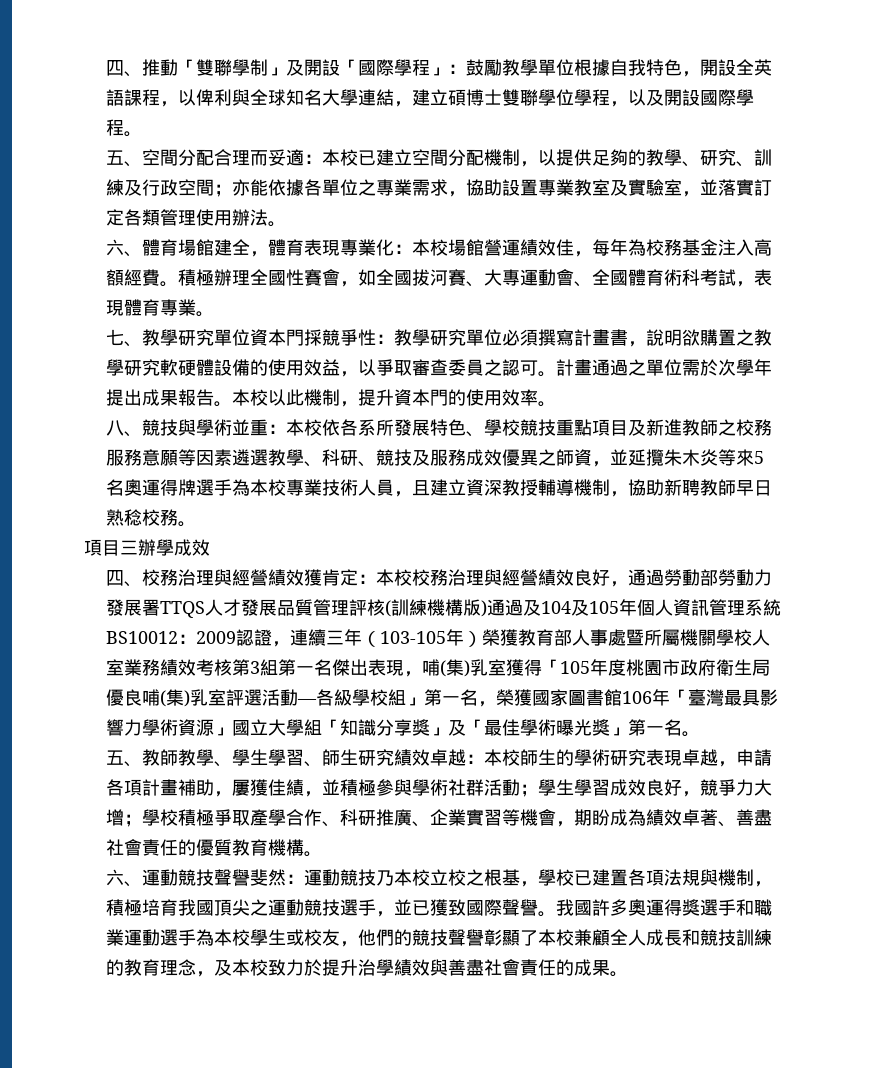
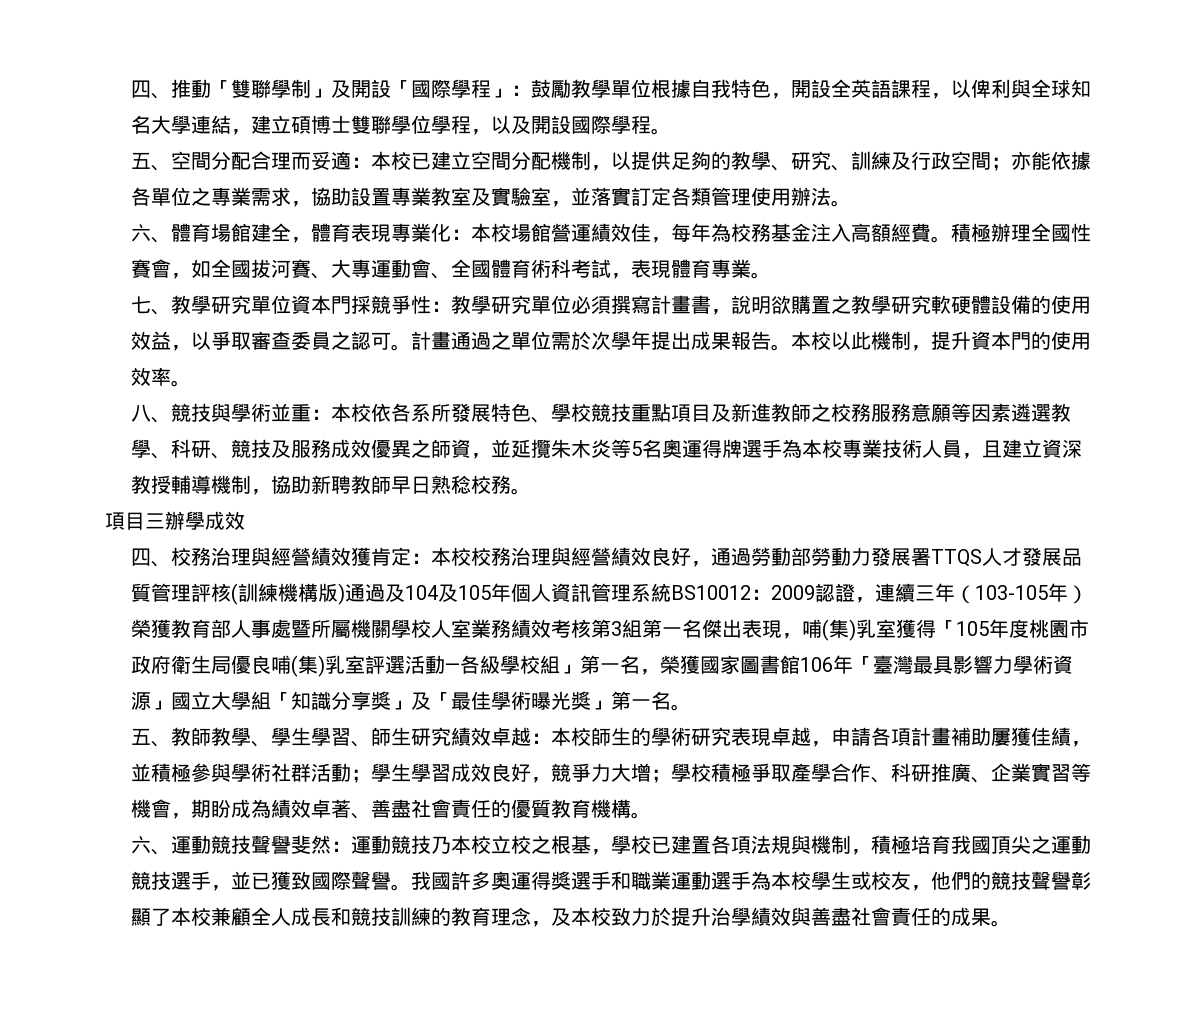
- 八、競技與學術並重：本校依各系所發展特色、學校競技重點項目及新進教師之校務服務意願等因素遴選教學、科研、競技及服務成效優異之師資，並延攬朱木炎等來5名奧運得牌選手為本校專業技術人員，且建立資深教授輔導機制，協助新聘教師早日熟稔校務。
+ 八、競技與學術並重：本校依各系所發展特色、學校競技重點項目及新進教師之校務服務意願等因素遴選教學、科研、競技及服務成效優異之師資，並延攬朱木炎等5名奧運得牌選手為本校專業技術人員，且建立資深教授輔導機制，協助新聘教師早日熟稔校務。
- 本校師生的學術研究表現卓越，申請各項計畫補助，屢獲佳績，並積極參與學術社群活動；
+ 本校師生的學術研究表現卓越，申請各項計畫補助屢獲佳績，並積極參與學術社群活動；

